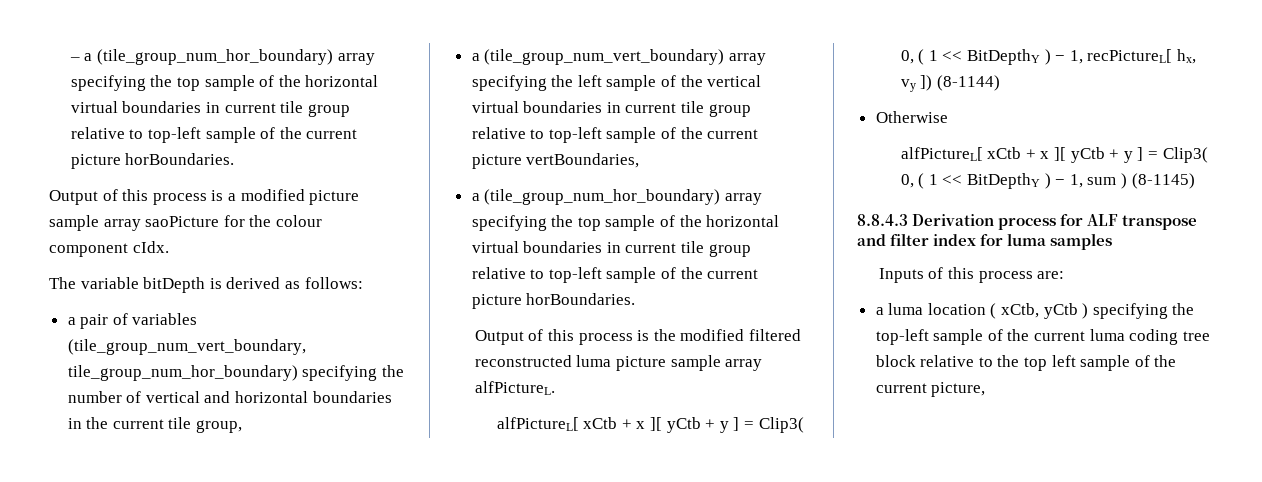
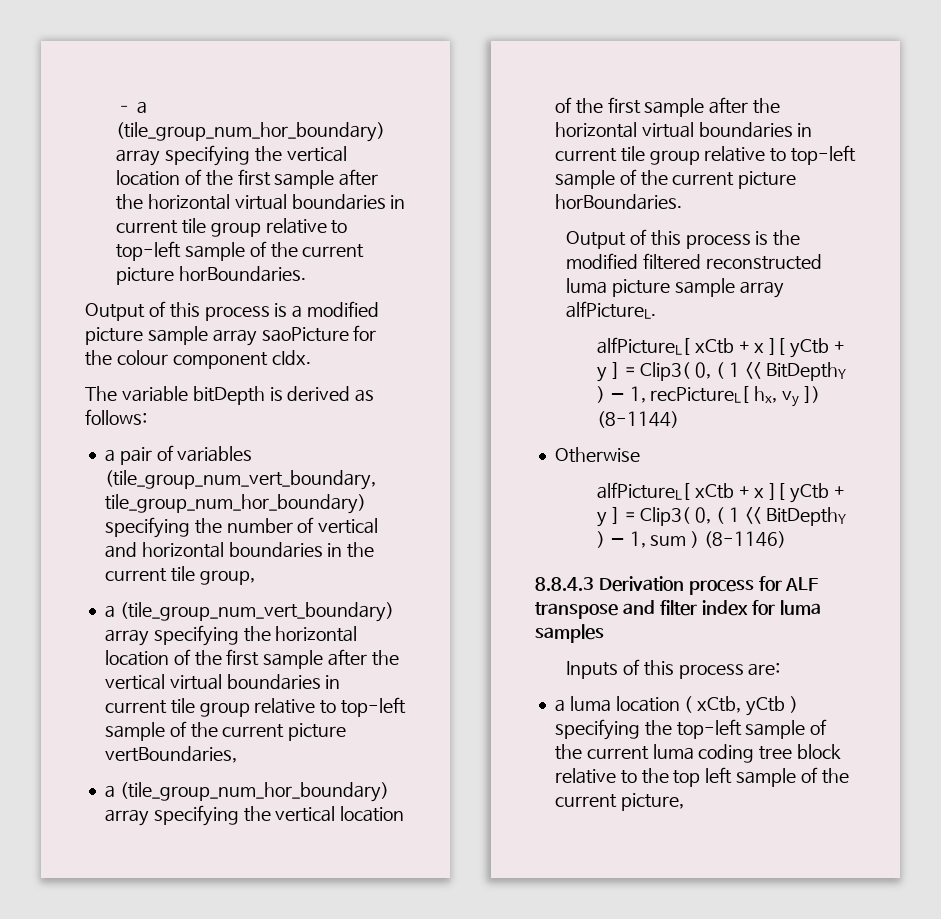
- – a (tile_group_num_hor_boundary) array specifying the top sample of the horizontal virtual boundaries in current tile group relative to top-left sample of the current picture horBoundaries.
+ – a (tile_group_num_hor_boundary) array specifying the vertical location of the first sample after the horizontal virtual boundaries in current tile group relative to top-left sample of the current picture horBoundaries.
- a (tile_group_num_vert_boundary) array specifying the left sample of the vertical virtual boundaries in current tile group relative to top-left sample of the current picture vertBoundaries,
- a (tile_group_num_hor_boundary) array specifying the top sample of the horizontal virtual boundaries in current tile group relative to top-left sample of the current picture horBoundaries.
+ a (tile_group_num_vert_boundary) array specifying the horizontal location of the first sample after the vertical virtual boundaries in current tile group relative to top-left sample of the current picture vertBoundaries,
+ a (tile_group_num_hor_boundary) array specifying the vertical location of the first sample after the horizontal virtual boundaries in current tile group relative to top-left sample of the current picture horBoundaries.
- alfPictureL[ xCtb + x ][ yCtb + y ] = Clip3( 0, ( 1 << BitDepthY ) − 1, sum ) (8-1145)
+ alfPictureL[ xCtb + x ][ yCtb + y ] = Clip3( 0, ( 1 << BitDepthY ) − 1, sum ) (8-1146)

